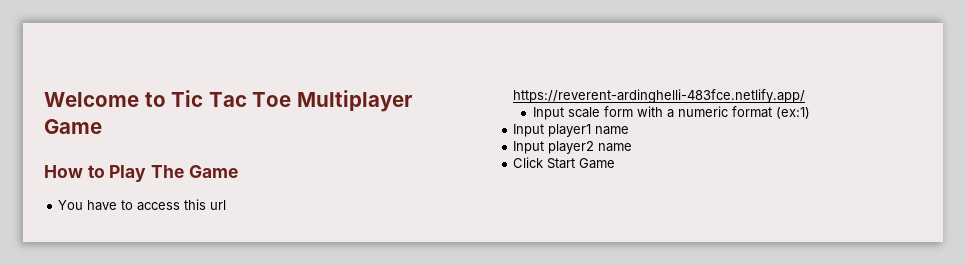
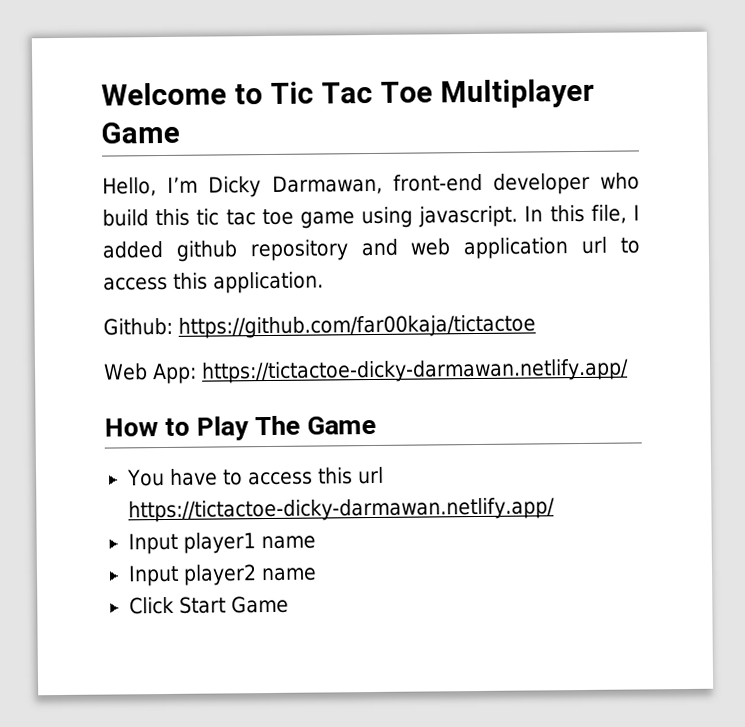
+ Hello, I’m Dicky Darmawan, front-end developer who build this tic tac toe game using javascript. In this file, I added github repository and web application url to access this application.
+ Github: https://github.com/far00kaja/tictactoe
+ Web App: https://tictactoe-dicky-darmawan.netlify.app/
- You have to access this url https://reverent-ardinghelli-483fce.netlify.app/
- Input scale form with a numeric format (ex:1)
+ You have to access this url https://tictactoe-dicky-darmawan.netlify.app/

